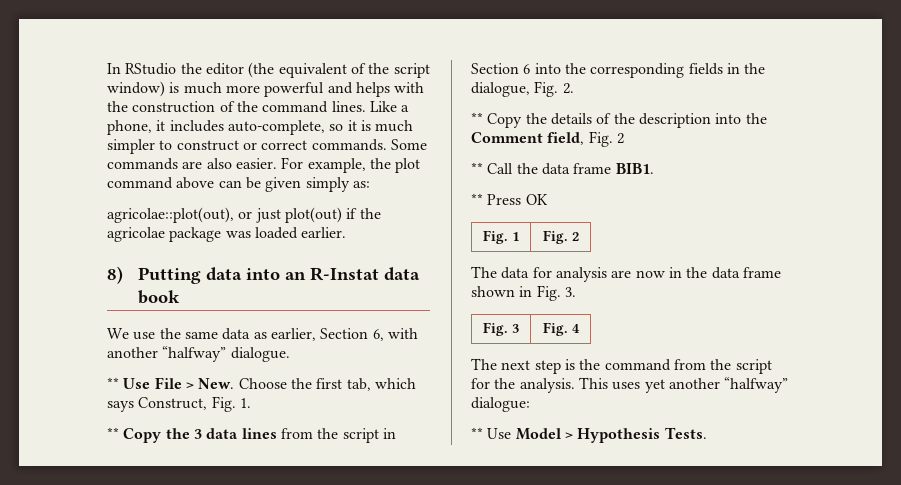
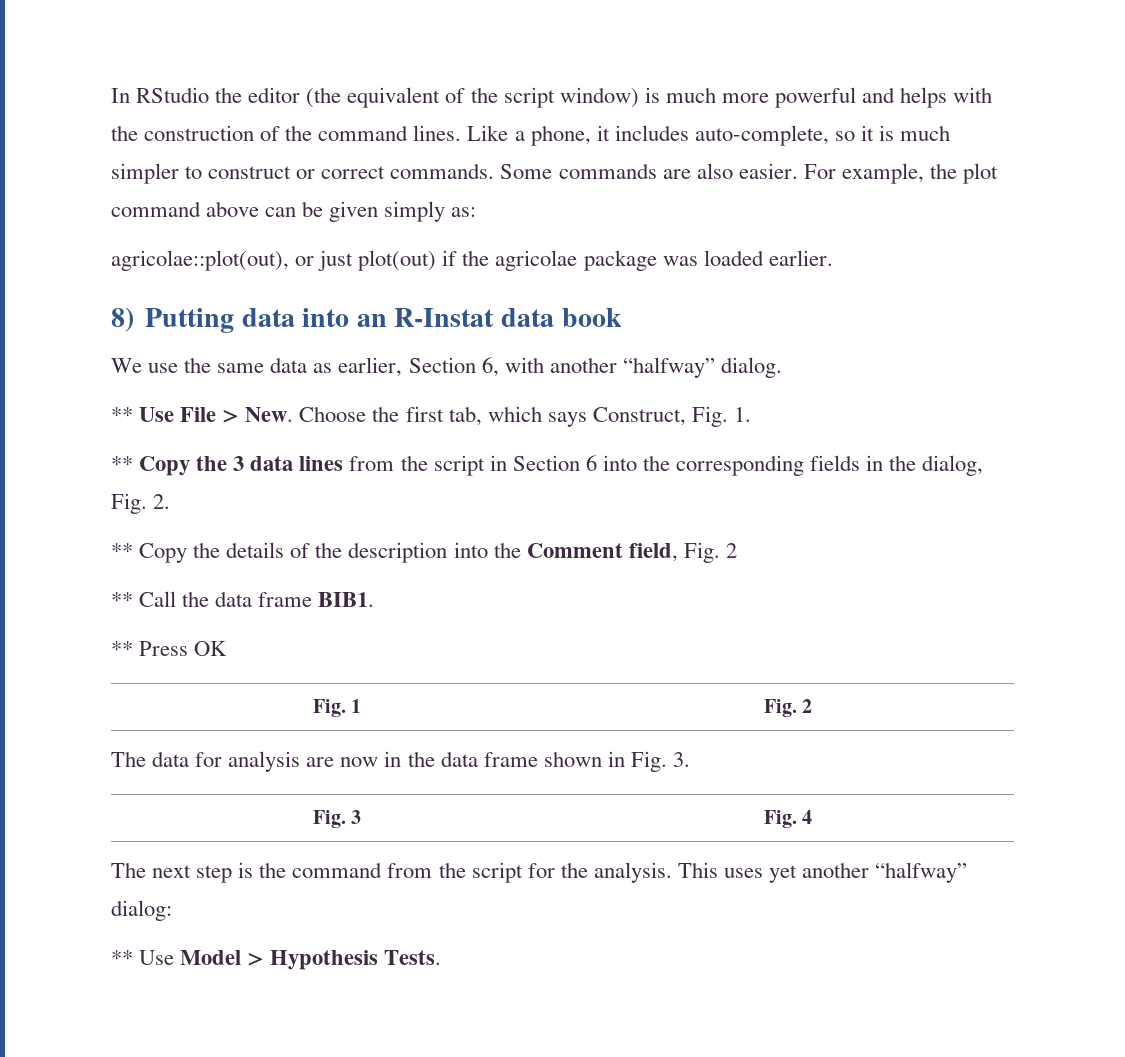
- We use the same data as earlier, Section 6, with another “halfway” dialogue.
+ We use the same data as earlier, Section 6, with another “halfway” dialog.
- ** Copy the 3 data lines from the script in Section 6 into the corresponding fields in the dialogue, Fig. 2.
+ ** Copy the 3 data lines from the script in Section 6 into the corresponding fields in the dialog, Fig. 2.
- This uses yet another “halfway” dialogue:
+ This uses yet another “halfway” dialog:

